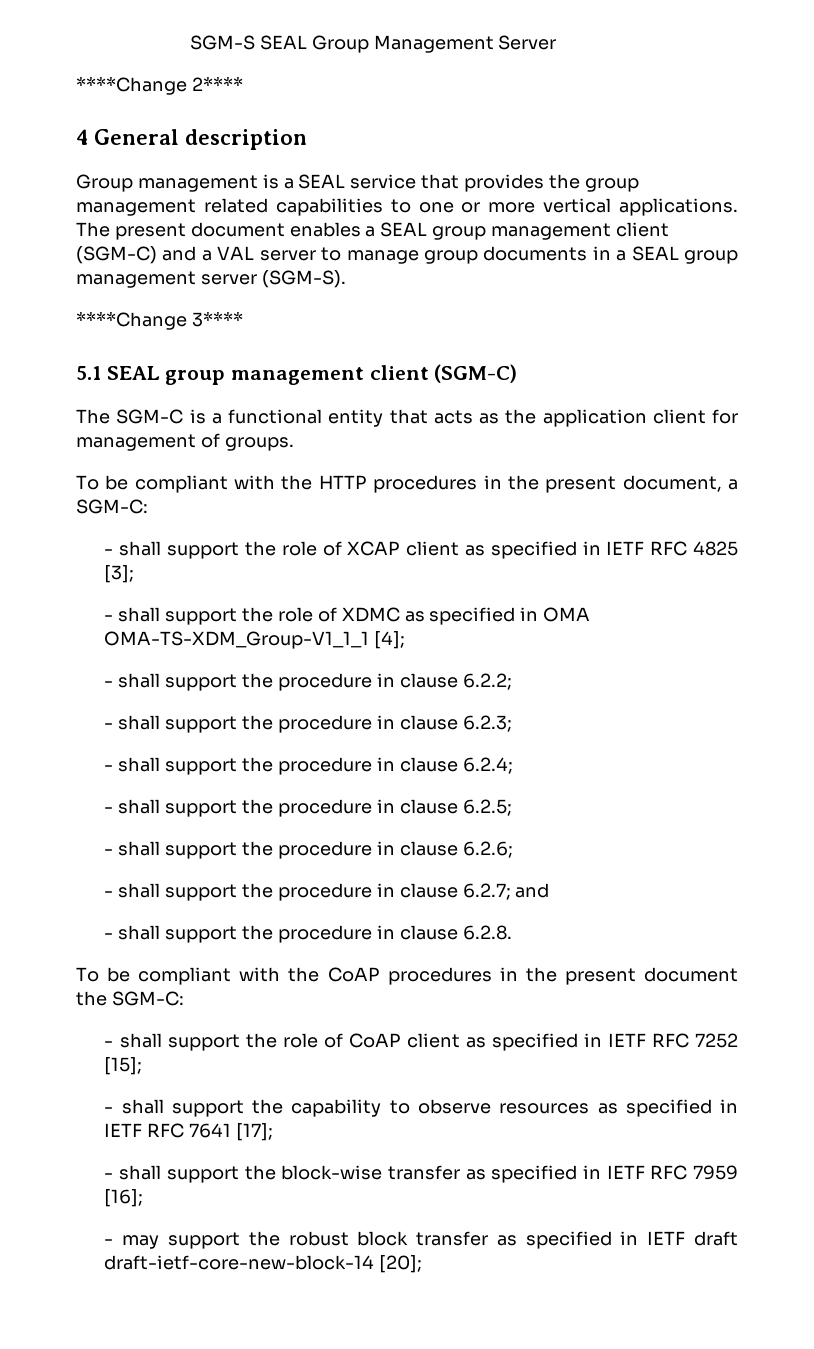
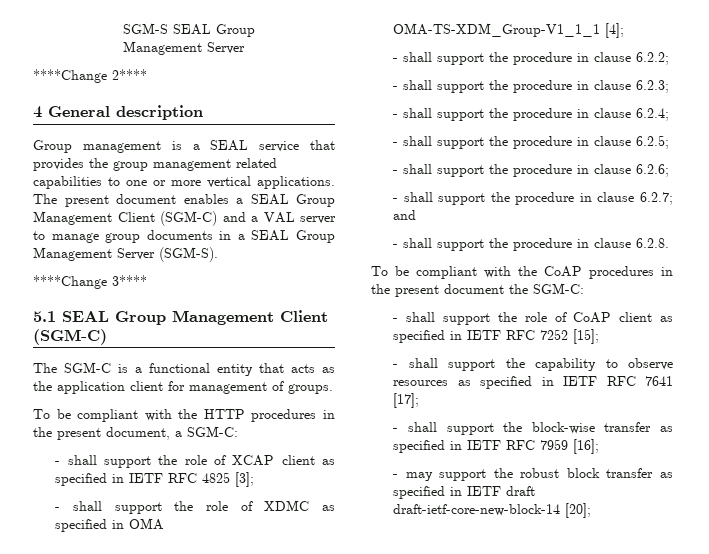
- The present document enables a SEAL group management client (SGM-C) and a VAL server to manage group documents in a SEAL group management server (SGM-S).
+ The present document enables a SEAL Group Management Client (SGM-C) and a VAL server to manage group documents in a SEAL Group Management Server (SGM-S).
- 5.1 SEAL group management client (SGM-C)
+ 5.1 SEAL Group Management Client (SGM-C)

